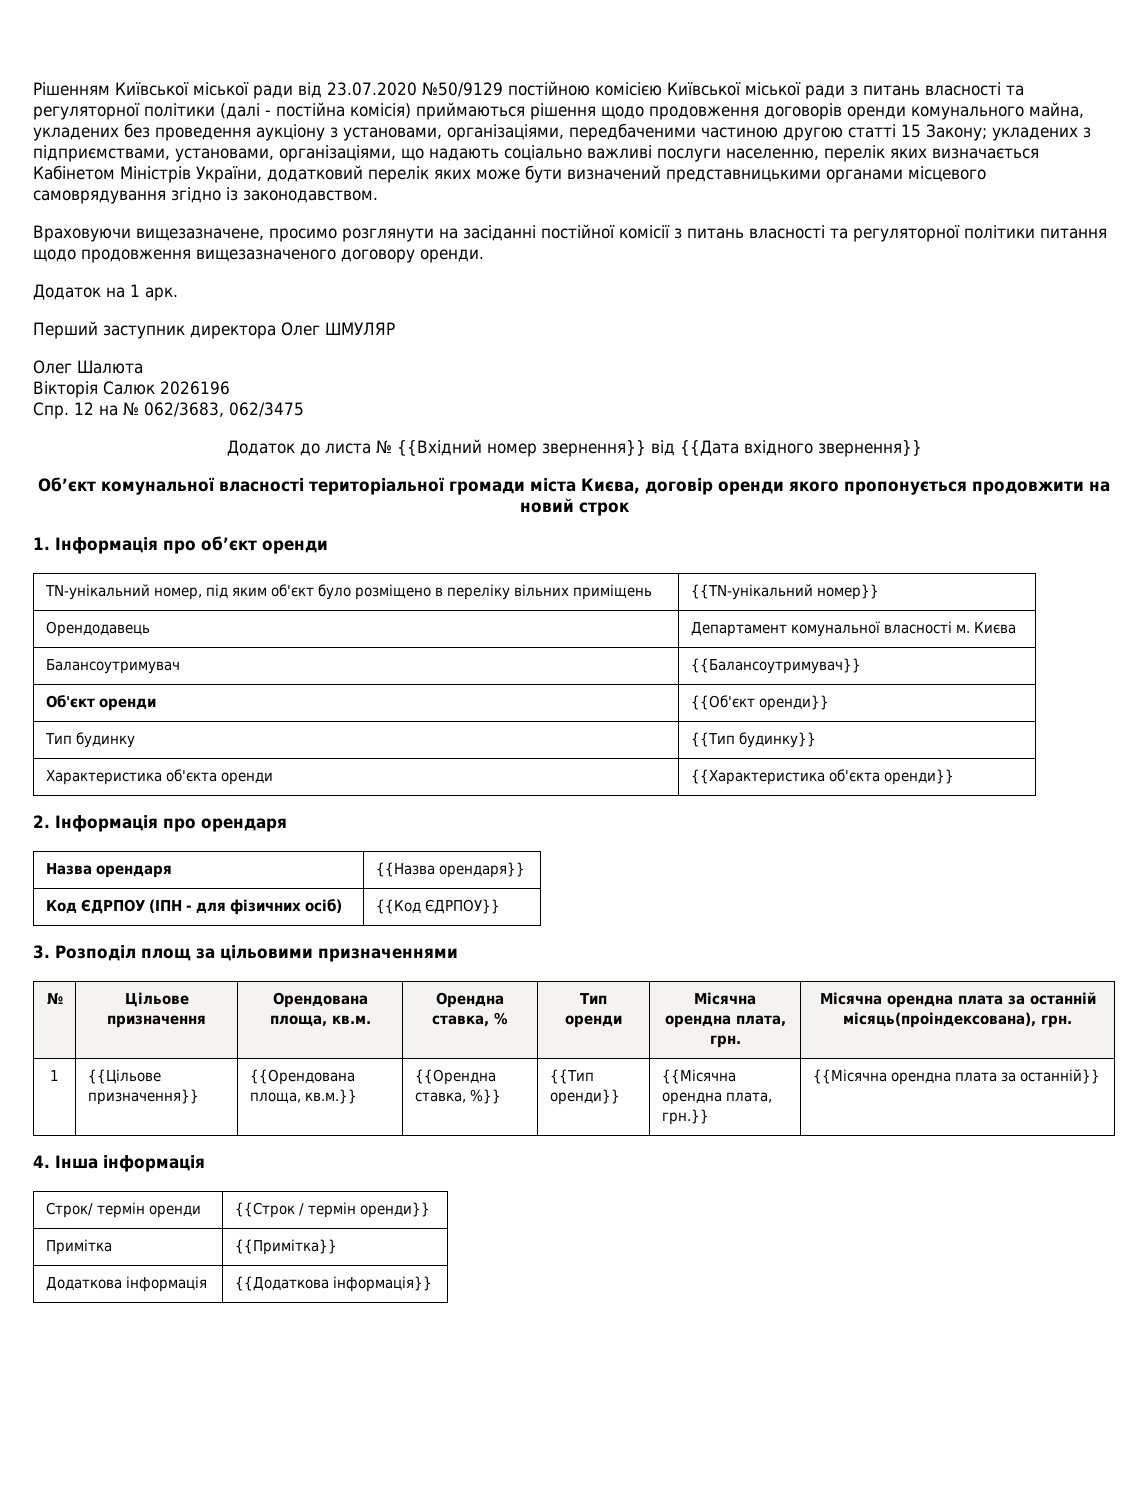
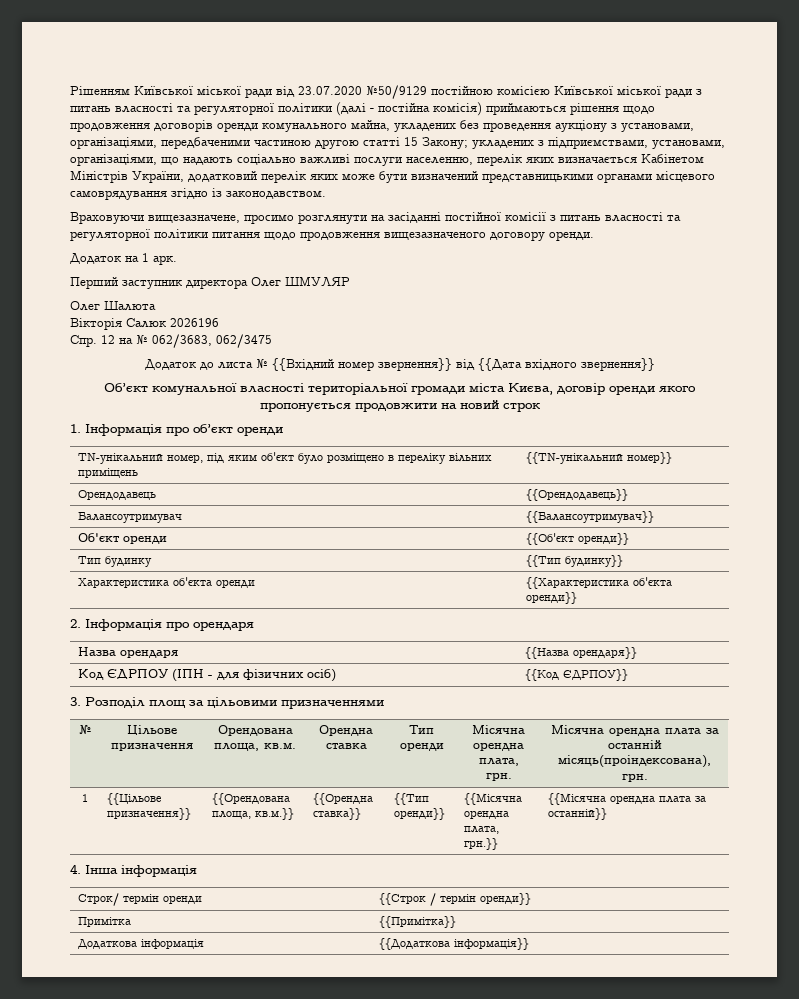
- Орендодавець | Департамент комунальної власності м. Києва
+ Орендодавець | {{Орендодавець}}
- № | Цільове призначення | Орендована площа, кв.м. | Орендна ставка, % | Тип оренди | Місячна орендна плата, грн. | Місячна орендна плата за останній місяць(проіндексована), грн.
+ № | Цільове призначення | Орендована площа, кв.м. | Орендна ставка | Тип оренди | Місячна орендна плата, грн. | Місячна орендна плата за останній місяць(проіндексована), грн.
- 1 | {{Цільове призначення}} | {{Орендована площа, кв.м.}} | {{Орендна ставка, %}} | {{Тип оренди}} | {{Місячна орендна плата, грн.}} | {{Місячна орендна плата за останній}}
+ 1 | {{Цільове призначення}} | {{Орендована площа, кв.м.}} | {{Орендна ставка}} | {{Тип оренди}} | {{Місячна орендна плата, грн.}} | {{Місячна орендна плата за останній}}

